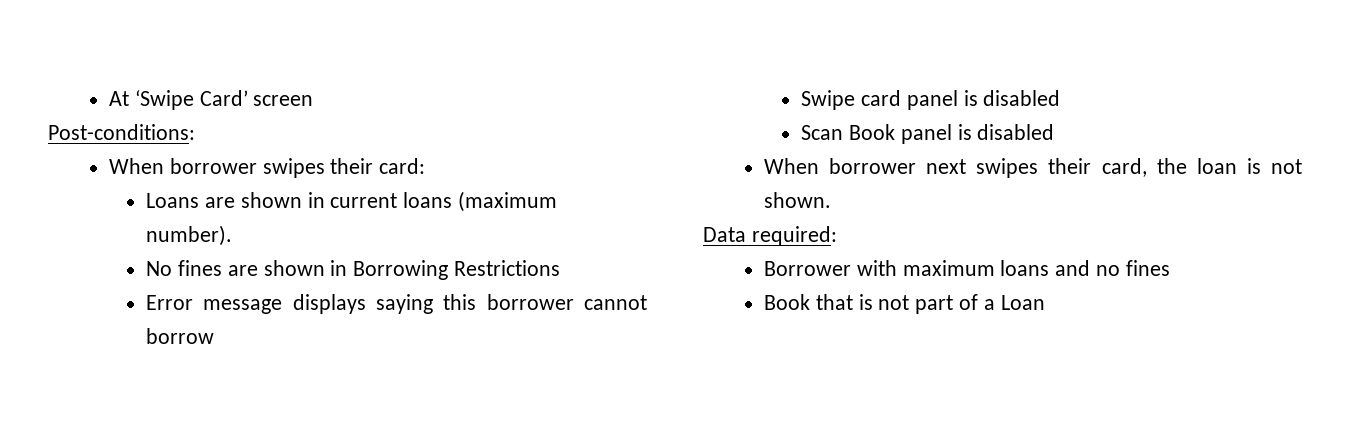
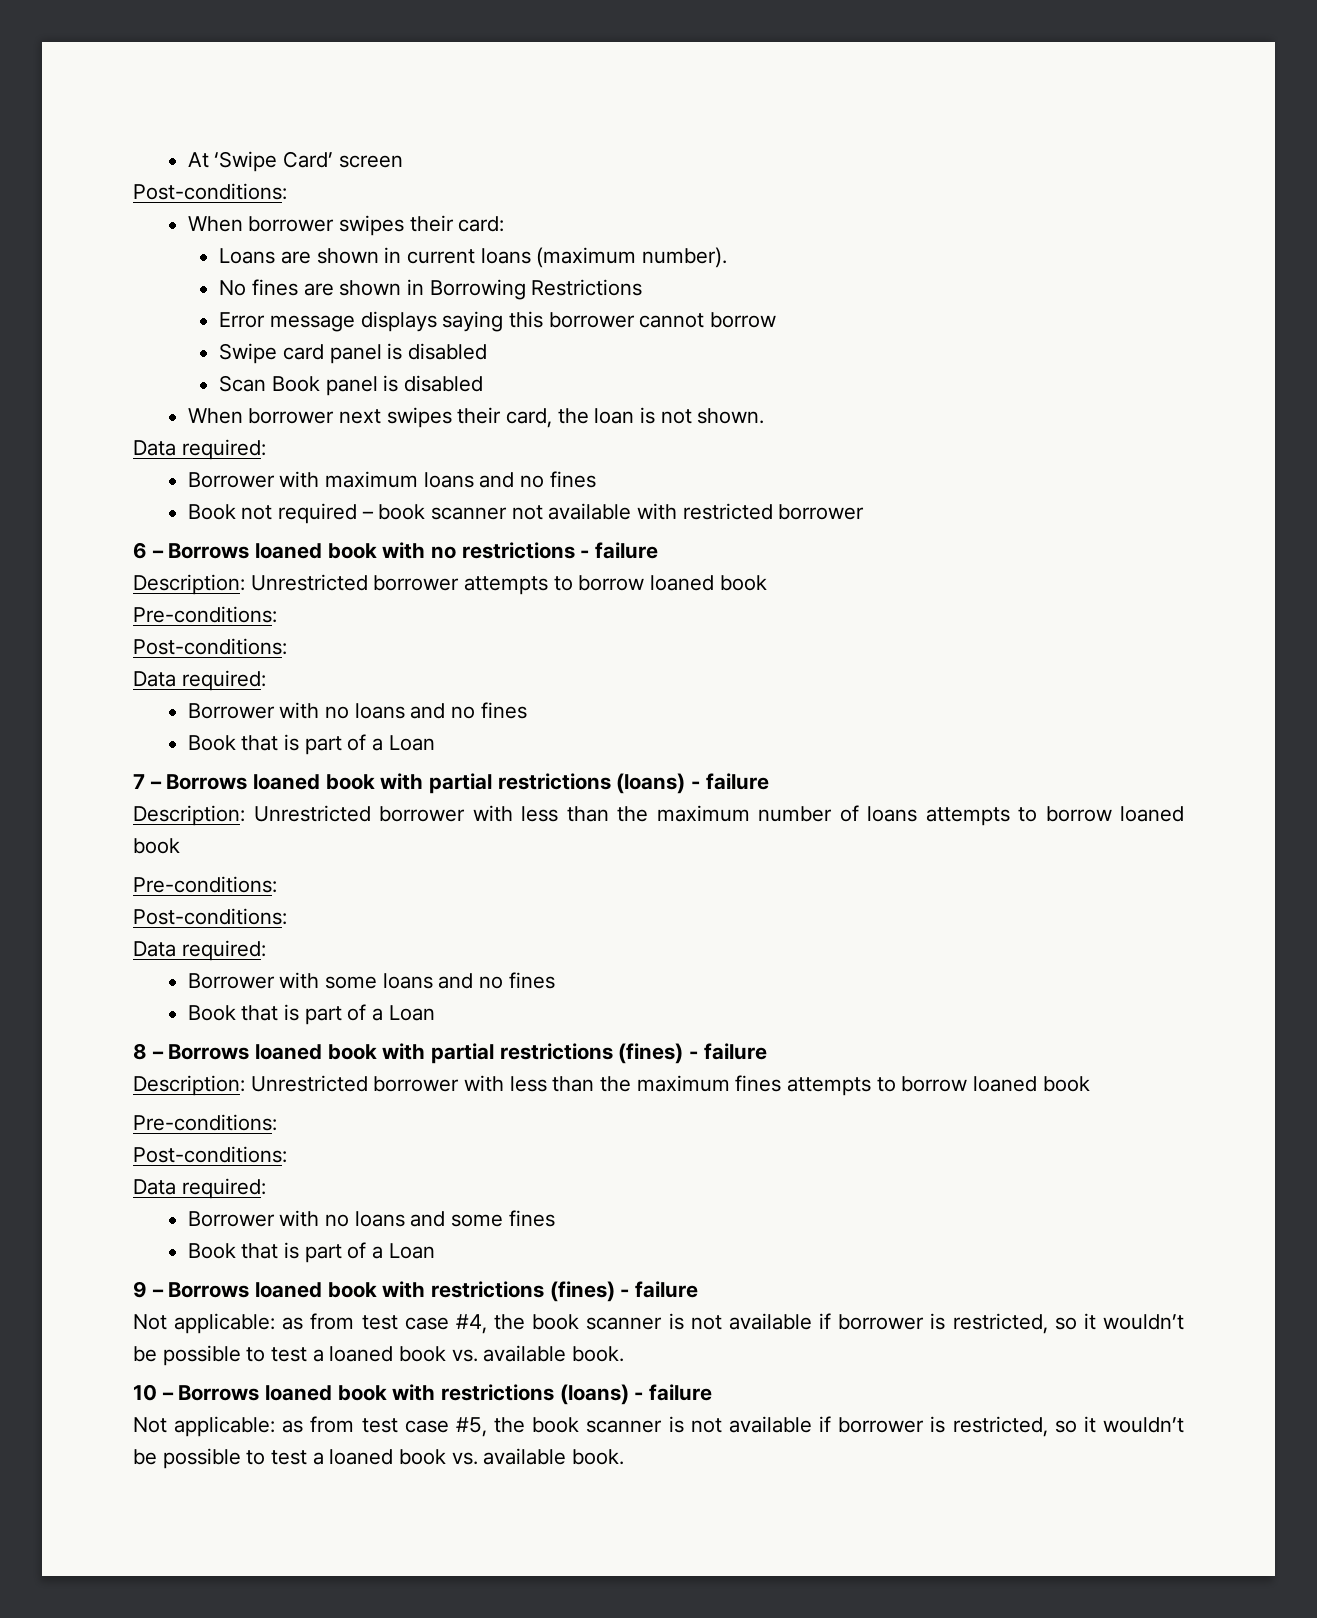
- Book that is not part of a Loan
+ Book not required – book scanner not available with restricted borrower
+ 6 – Borrows loaned book with no restrictions - failure
+ Description: Unrestricted borrower attempts to borrow loaned book
+ Pre-conditions:
+ Post-conditions:
+ Data required:
+ Borrower with no loans and no fines
+ Book that is part of a Loan
+ 7 – Borrows loaned book with partial restrictions (loans) - failure
+ Description: Unrestricted borrower with less than the maximum number of loans attempts to borrow loaned book
+ Pre-conditions:
+ Post-conditions:
+ Data required:
+ Borrower with some loans and no fines
+ Book that is part of a Loan
+ 8 – Borrows loaned book with partial restrictions (fines) - failure
+ Description: Unrestricted borrower with less than the maximum fines attempts to borrow loaned book
+ Pre-conditions:
+ Post-conditions:
+ Data required:
+ Borrower with no loans and some fines
+ Book that is part of a Loan
+ 9 – Borrows loaned book with restrictions (fines) - failure
+ Not applicable: as from test case #4, the book scanner is not available if borrower is restricted, so it wouldn’t be possible to test a loaned book vs. available book.
+ 10 – Borrows loaned book with restrictions (loans) - failure
+ Not applicable: as from test case #5, the book scanner is not available if borrower is restricted, so it wouldn’t be possible to test a loaned book vs. available book.

